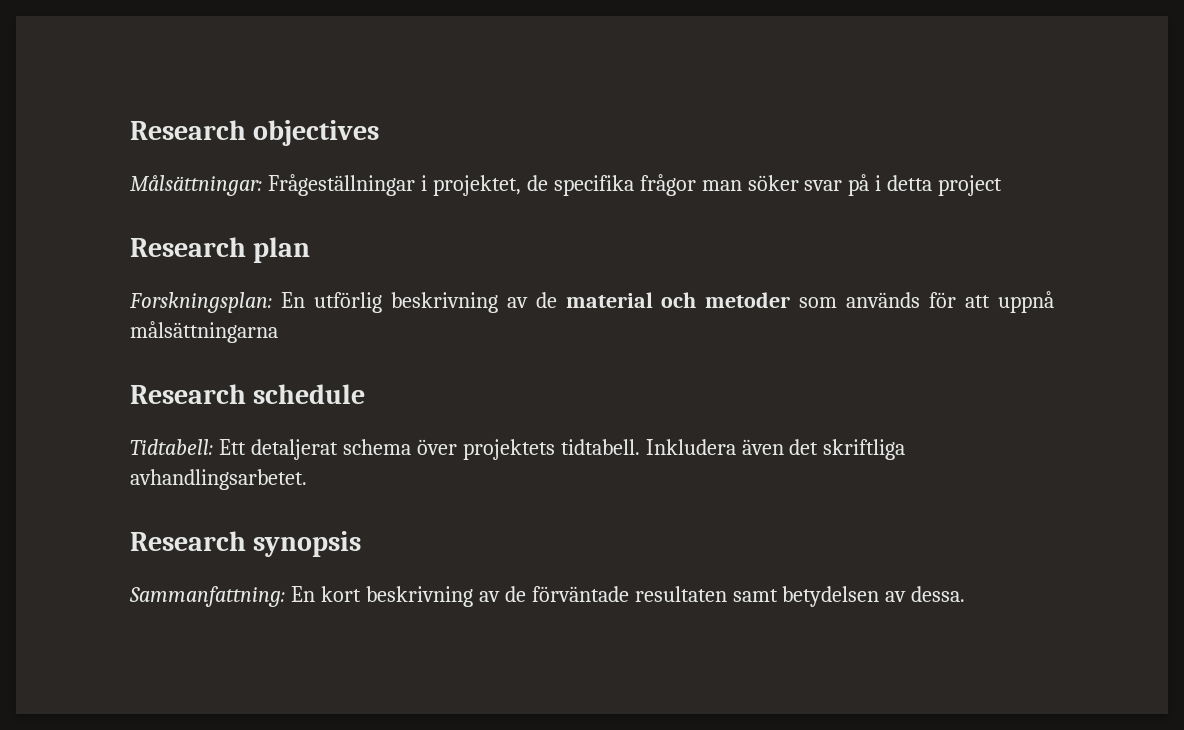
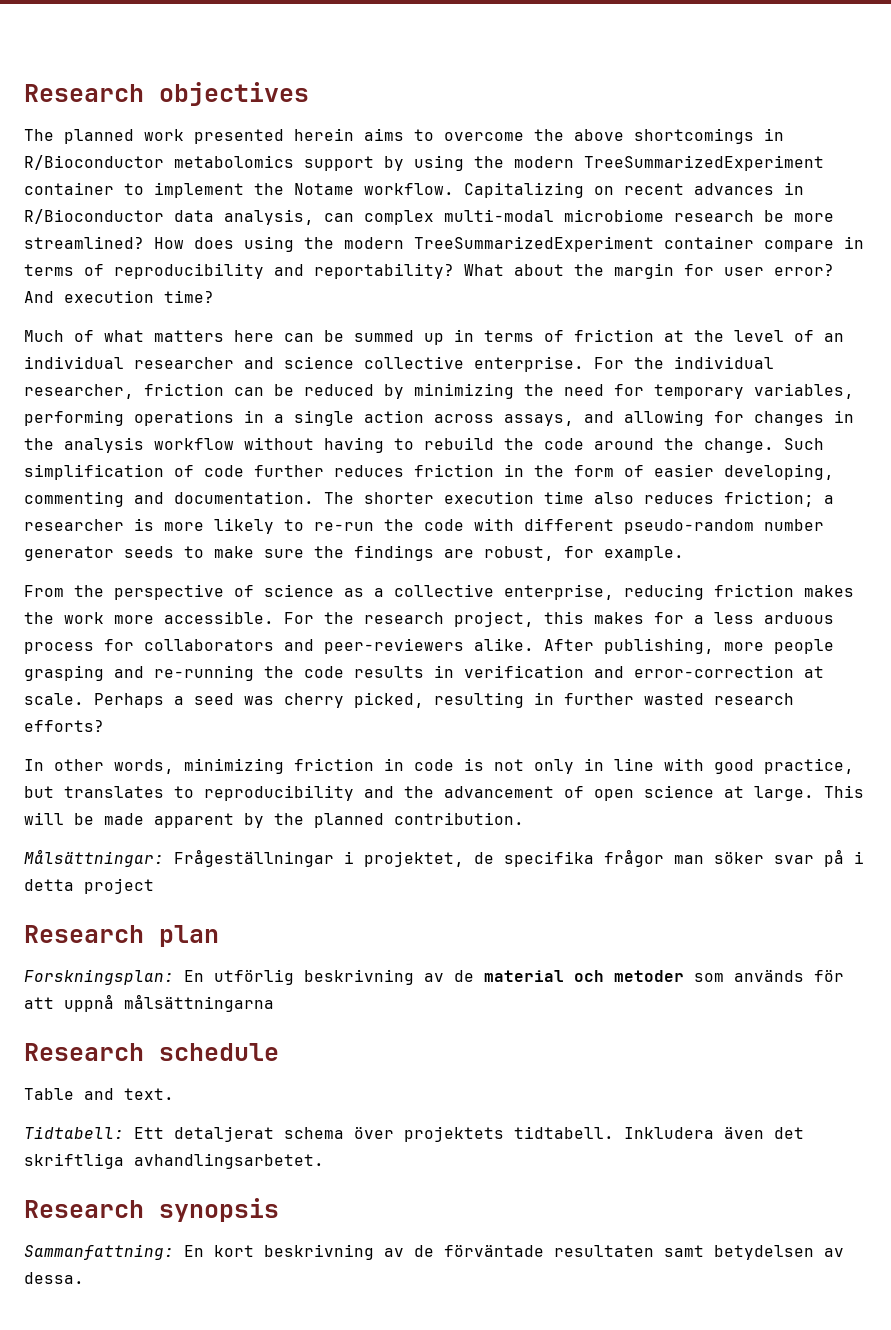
+ The planned work presented herein aims to overcome the above shortcomings in R/Bioconductor metabolomics support by using the modern TreeSummarizedExperiment container to implement the Notame workflow. Capitalizing on recent advances in R/Bioconductor data analysis, can complex multi-modal microbiome research be more streamlined? How does using the modern TreeSummarizedExperiment container compare in terms of reproducibility and reportability? What about the margin for user error? And execution time?
+ Much of what matters here can be summed up in terms of friction at the level of an individual researcher and science collective enterprise. For the individual researcher, friction can be reduced by minimizing the need for temporary variables, performing operations in a single action across assays, and allowing for changes in the analysis workflow without having to rebuild the code around the change. Such simplification of code further reduces friction in the form of easier developing, commenting and documentation. The shorter execution time also reduces friction; a researcher is more likely to re-run the code with different pseudo-random number generator seeds to make sure the findings are robust, for example.
+ From the perspective of science as a collective enterprise, reducing friction makes the work more accessible. For the research project, this makes for a less arduous process for collaborators and peer-reviewers alike. After publishing, more people grasping and re-running the code results in verification and error-correction at scale. Perhaps a seed was cherry picked, resulting in further wasted research efforts?
+ In other words, minimizing friction in code is not only in line with good practice, but translates to reproducibility and the advancement of open science at large. This will be made apparent by the planned contribution.
+ Table and text.

